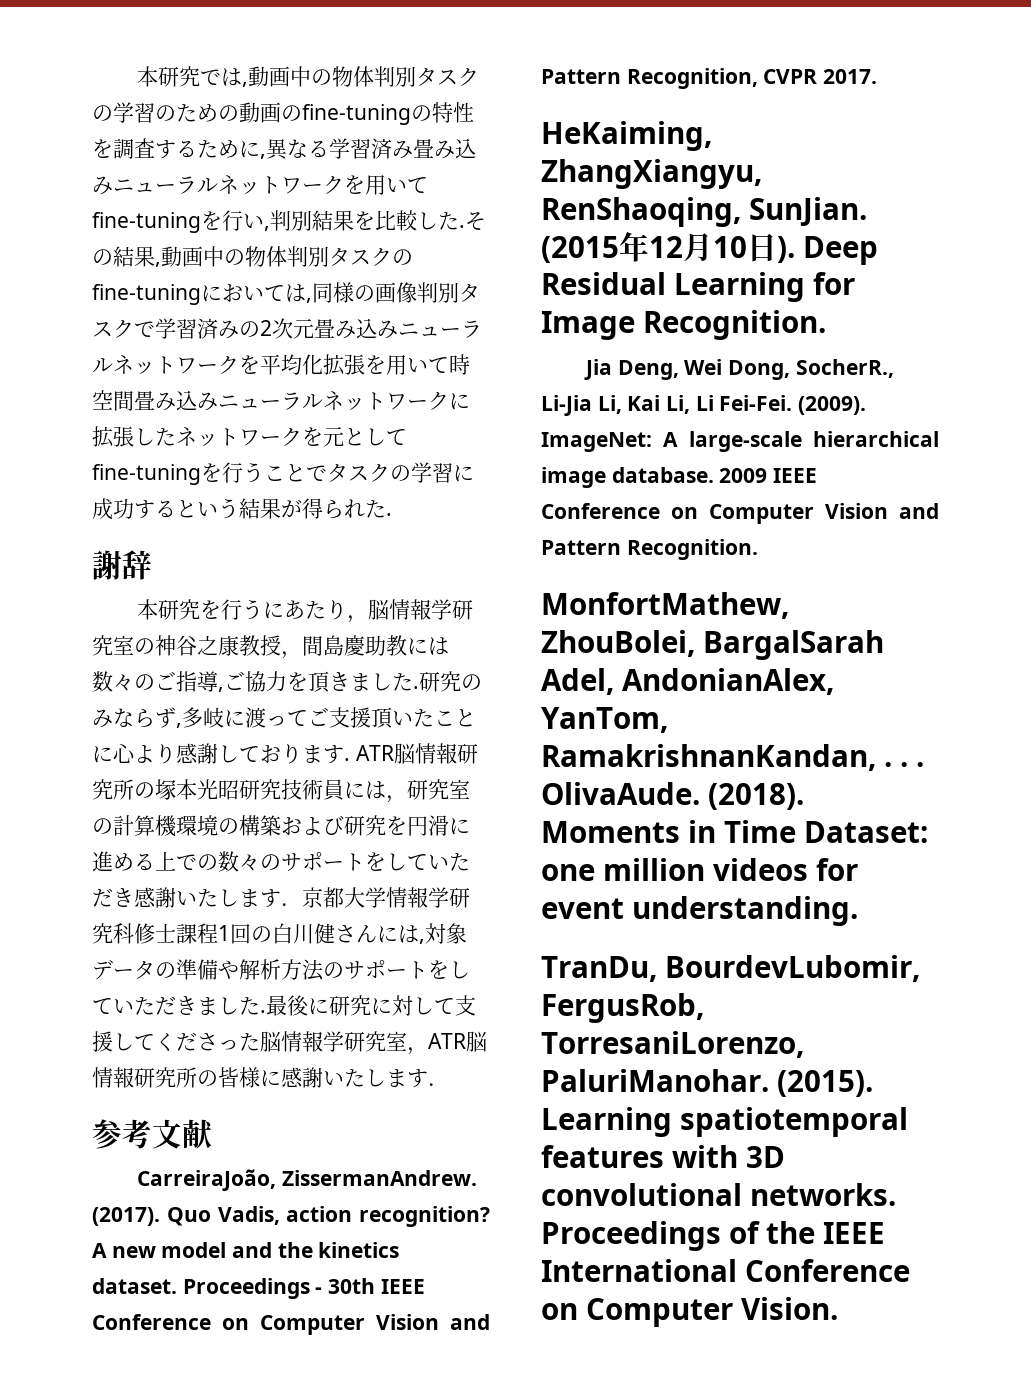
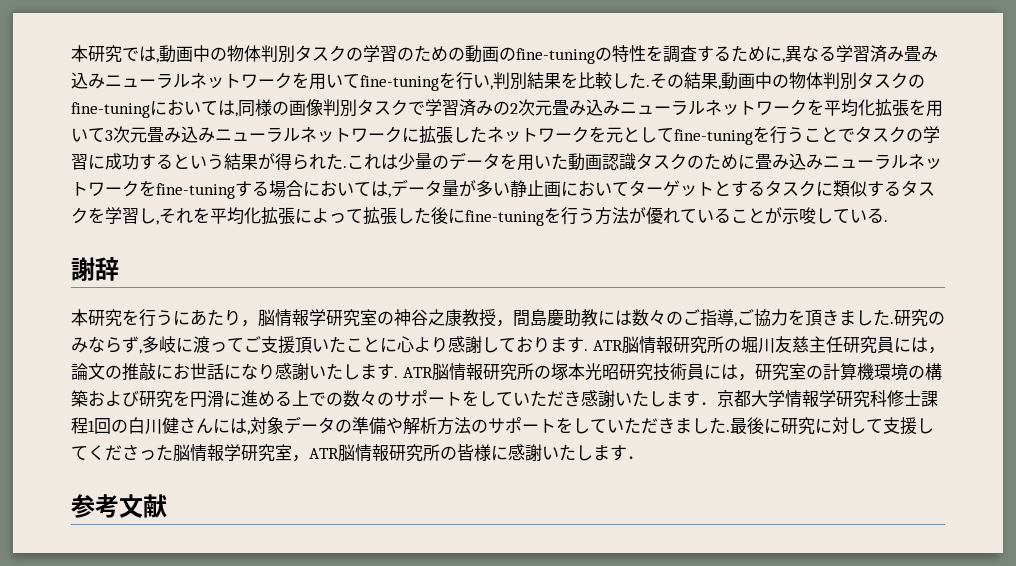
- その結果,動画中の物体判別タスクのfine-tuningにおいては,同様の画像判別タスクで学習済みの2次元畳み込みニューラルネットワークを平均化拡張を用いて時空間畳み込みニューラルネットワークに拡張したネットワークを元としてfine-tuningを行うことでタスクの学習に成功するという結果が得られた.
+ その結果,動画中の物体判別タスクのfine-tuningにおいては,同様の画像判別タスクで学習済みの2次元畳み込みニューラルネットワークを平均化拡張を用いて3次元畳み込みニューラルネットワークに拡張したネットワークを元としてfine-tuningを行うことでタスクの学習に成功するという結果が得られた.これは少量のデータを用いた動画認識タスクのために畳み込みニューラルネットワークをfine-tuningする場合においては,データ量が多い静止画においてターゲットとするタスクに類似するタスクを学習し,それを平均化拡張によって拡張した後にfine-tuningを行う方法が優れていることが示唆している.
- ATR脳情報研究所の塚本光昭研究技術員には，研究室の計算機環境の構築および研究を円滑に進める上での数々のサポートをしていただき感謝いたします．京都⼤学情報学研究科修⼠課程1回の白川健さんには,対象データの準備や解析方法のサポートをしていただきました.
+ ATR脳情報研究所の堀川友慈主任研究員には，論文の推敲にお世話になり感謝いたします. ATR脳情報研究所の塚本光昭研究技術員には，研究室の計算機環境の構築および研究を円滑に進める上での数々のサポートをしていただき感謝いたします．京都⼤学情報学研究科修⼠課程1回の白川健さんには,対象データの準備や解析方法のサポートをしていただきました.
- CarreiraJoão, ZissermanAndrew. (2017). Quo Vadis, action recognition? A new model and the kinetics dataset. Proceedings - 30th IEEE Conference on Computer Vision and Pattern Recognition, CVPR 2017.
- HeKaiming, ZhangXiangyu, RenShaoqing, SunJian. (2015年12月10日). Deep Residual Learning for Image Recognition.
- Jia Deng, Wei Dong, SocherR., Li-Jia Li, Kai Li, Li Fei-Fei. (2009). ImageNet: A large-scale hierarchical image database. 2009 IEEE Conference on Computer Vision and Pattern Recognition.
- MonfortMathew, ZhouBolei, BargalSarah Adel, AndonianAlex, YanTom, RamakrishnanKandan, . . . OlivaAude. (2018). Moments in Time Dataset: one million videos for event understanding.
- TranDu, BourdevLubomir, FergusRob, TorresaniLorenzo, PaluriManohar. (2015). Learning spatiotemporal features with 3D convolutional networks. Proceedings of the IEEE International Conference on Computer Vision.

